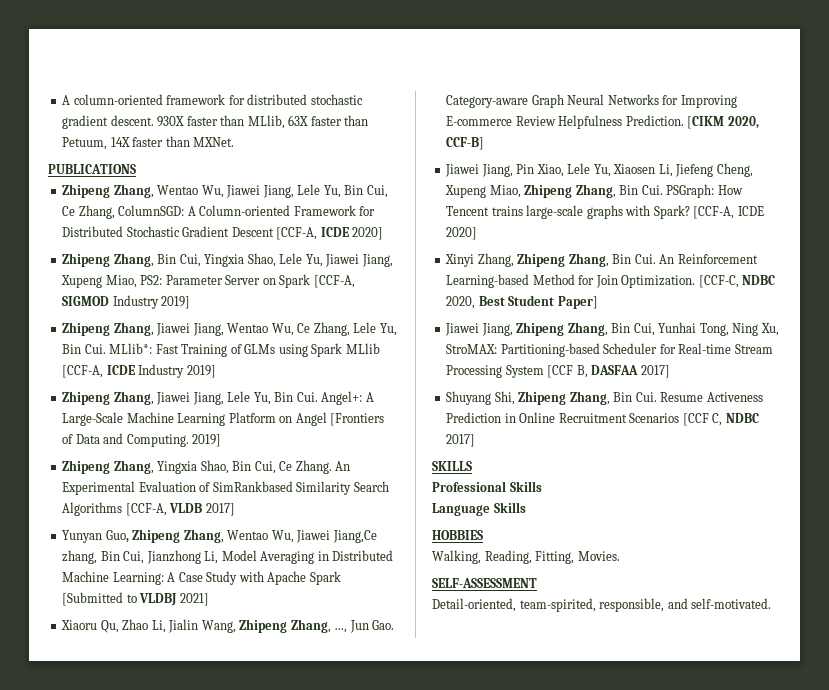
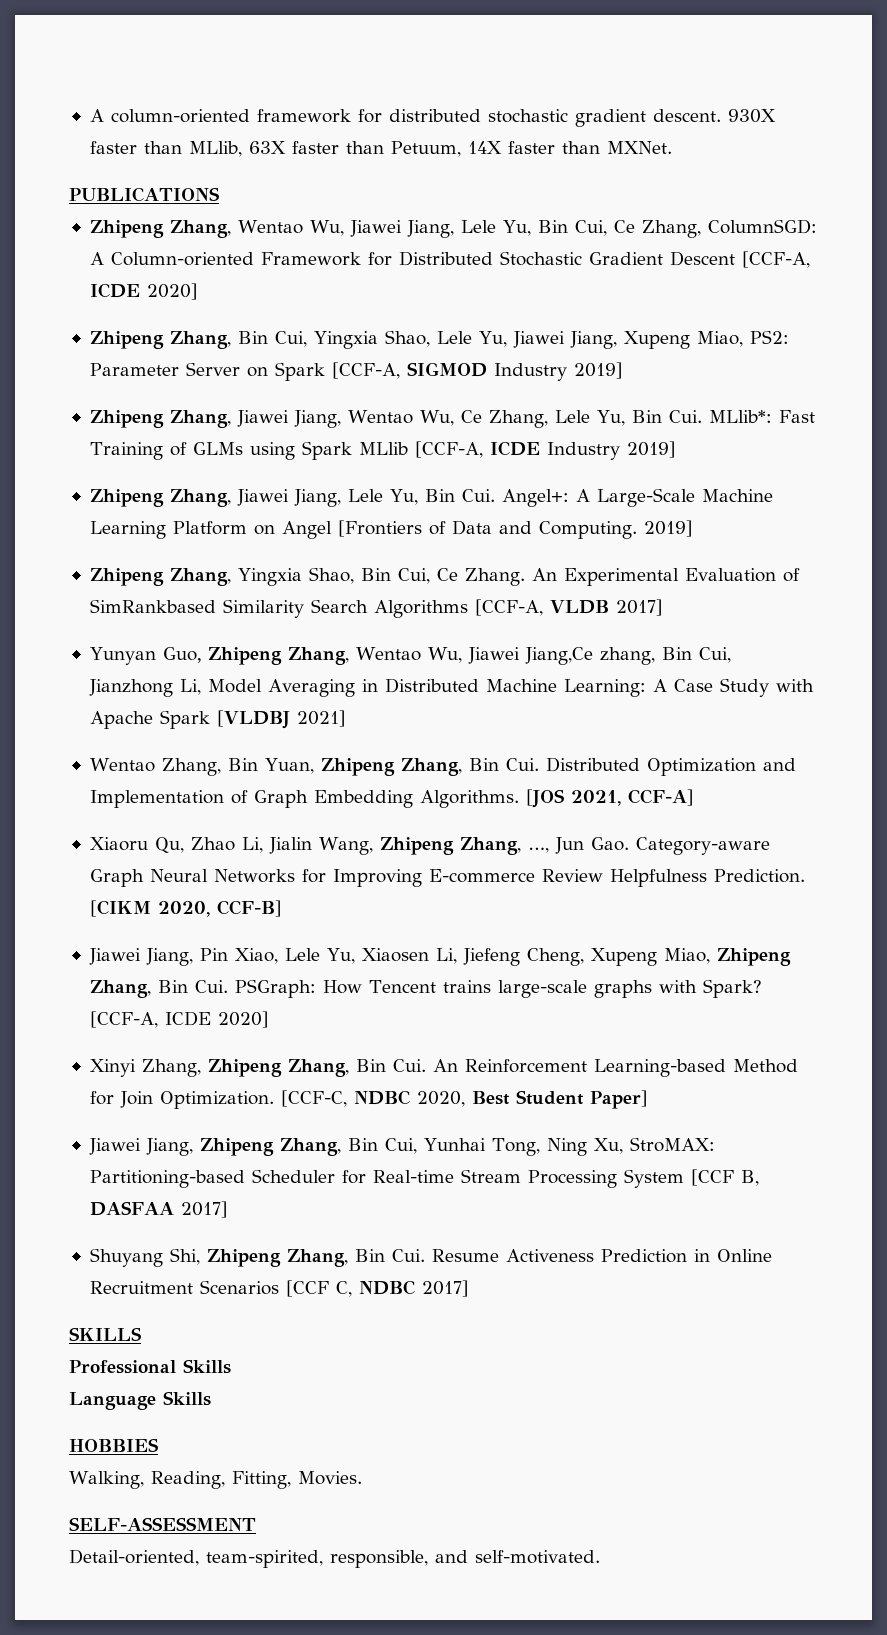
- Yunyan Guo, Zhipeng Zhang, Wentao Wu, Jiawei Jiang,Ce zhang, Bin Cui, Jianzhong Li, Model Averaging in Distributed Machine Learning: A Case Study with Apache Spark [Submitted to VLDBJ 2021]
+ Yunyan Guo, Zhipeng Zhang, Wentao Wu, Jiawei Jiang,Ce zhang, Bin Cui, Jianzhong Li, Model Averaging in Distributed Machine Learning: A Case Study with Apache Spark [VLDBJ 2021]
+ Wentao Zhang, Bin Yuan, Zhipeng Zhang, Bin Cui. Distributed Optimization and Implementation of Graph Embedding Algorithms. [JOS 2021, CCF-A]

